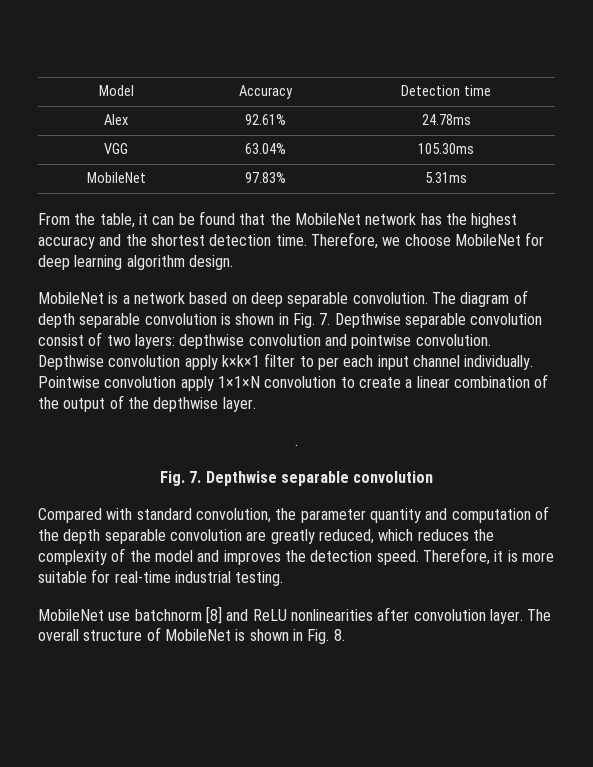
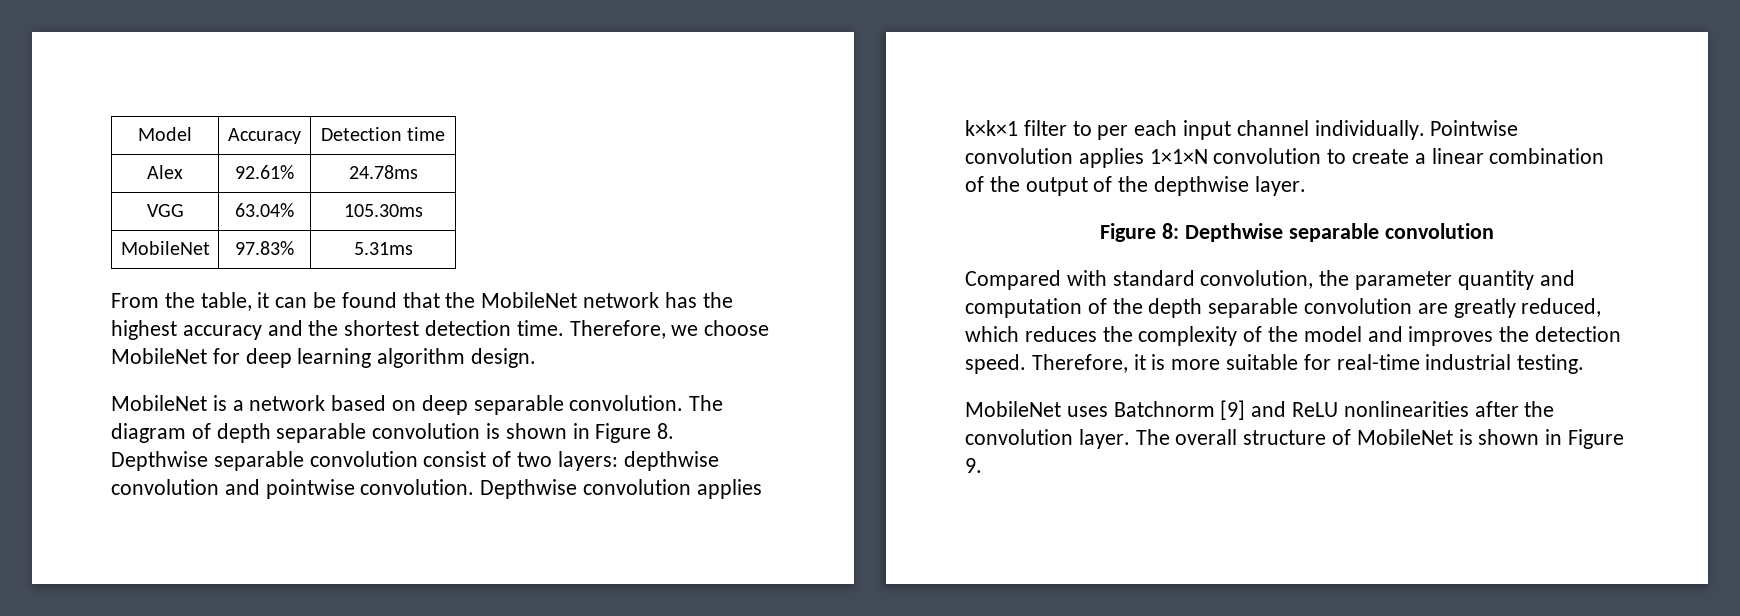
- The diagram of depth separable convolution is shown in Fig. 7. Depthwise separable convolution consist of two layers: depthwise convolution and pointwise convolution.
+ The diagram of depth separable convolution is shown in Figure 8. Depthwise separable convolution consist of two layers: depthwise convolution and pointwise convolution.
- Depthwise convolution apply k×k×1 filter to per each input channel individually.
+ Depthwise convolution applies k×k×1 filter to per each input channel individually.
- Pointwise convolution apply 1×1×N convolution to create a linear combination of the output of the depthwise layer.
+ Pointwise convolution applies 1×1×N convolution to create a linear combination of the output of the depthwise layer.
- .
- Fig. 7. Depthwise separable convolution
+ Figure 8: Depthwise separable convolution
- MobileNet use batchnorm [8] and ReLU nonlinearities after convolution layer.
+ MobileNet uses Batchnorm [9] and ReLU nonlinearities after the convolution layer.
- The overall structure of MobileNet is shown in Fig. 8.
+ The overall structure of MobileNet is shown in Figure 9.

